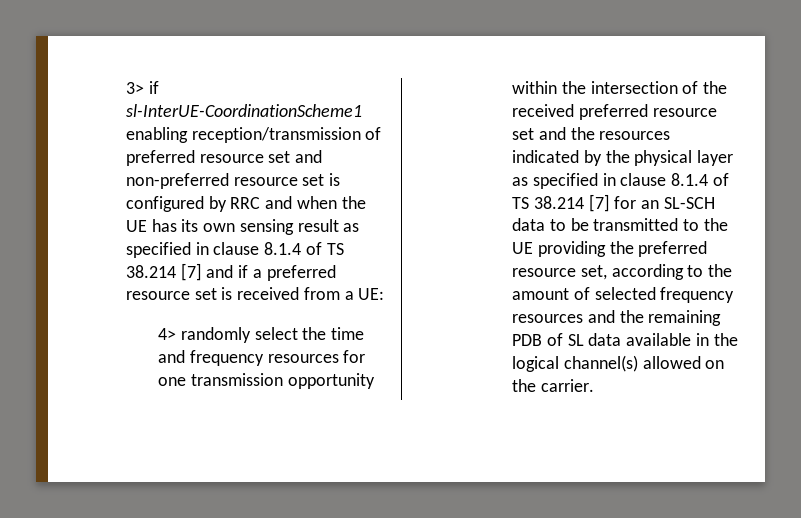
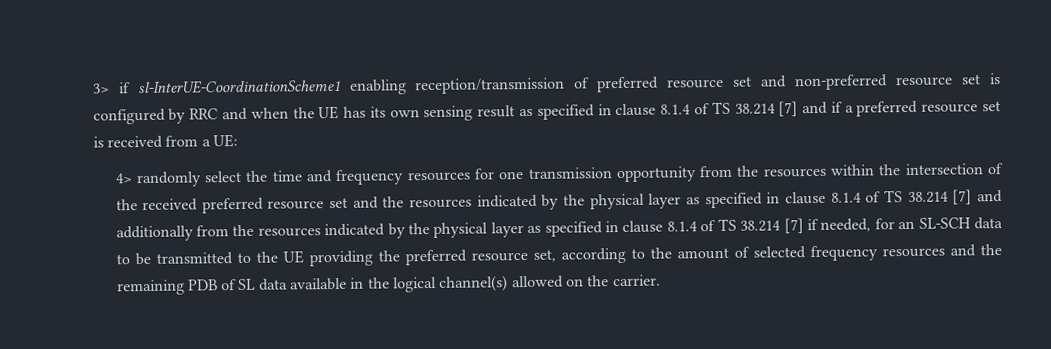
- 4> randomly select the time and frequency resources for one transmission opportunity within the intersection of the received preferred resource set and the resources indicated by the physical layer as specified in clause 8.1.4 of TS 38.214 [7] for an SL-SCH data to be transmitted to the UE providing the preferred resource set, according to the amount of selected frequency resources and the remaining PDB of SL data available in the logical channel(s) allowed on the carrier.
+ 4> randomly select the time and frequency resources for one transmission opportunity from the resources within the intersection of the received preferred resource set and the resources indicated by the physical layer as specified in clause 8.1.4 of TS 38.214 [7] and additionally from the resources indicated by the physical layer as specified in clause 8.1.4 of TS 38.214 [7] if needed, for an SL-SCH data to be transmitted to the UE providing the preferred resource set, according to the amount of selected frequency resources and the remaining PDB of SL data available in the logical channel(s) allowed on the carrier.

